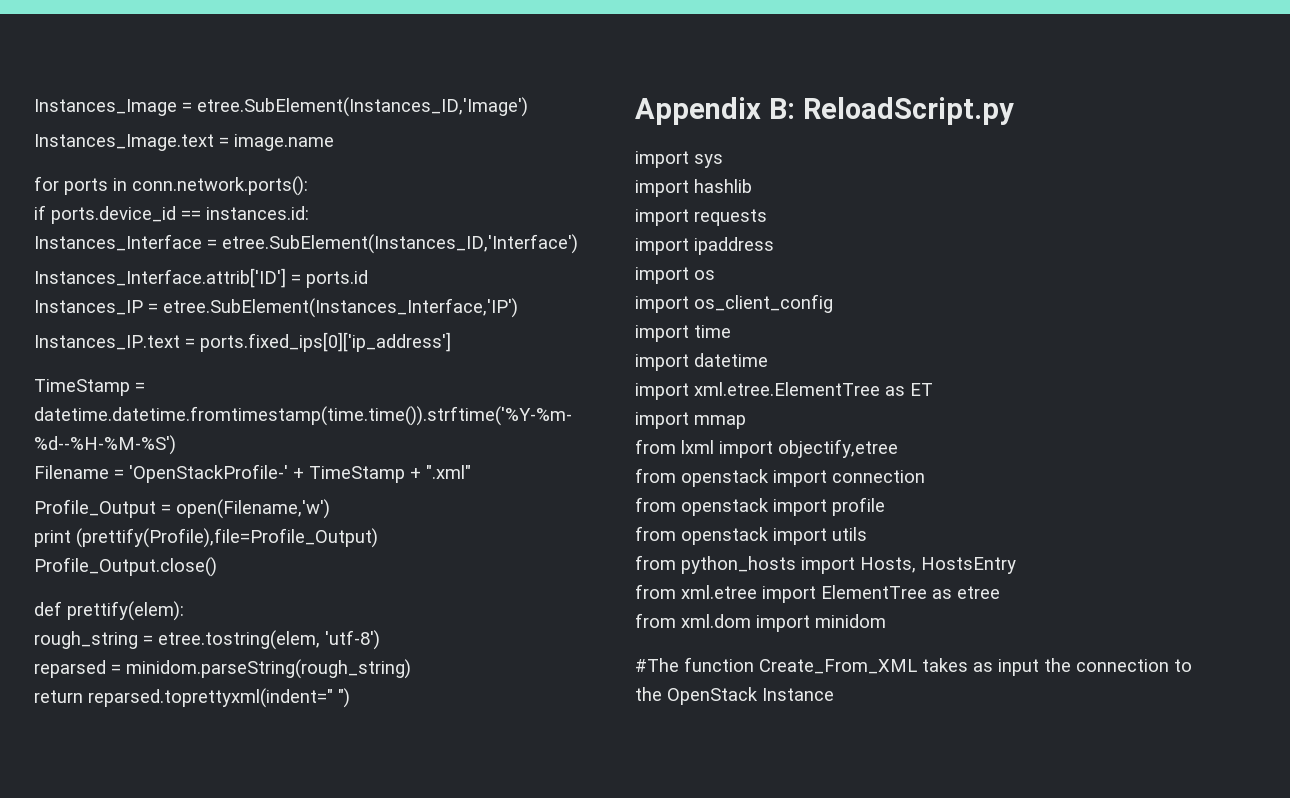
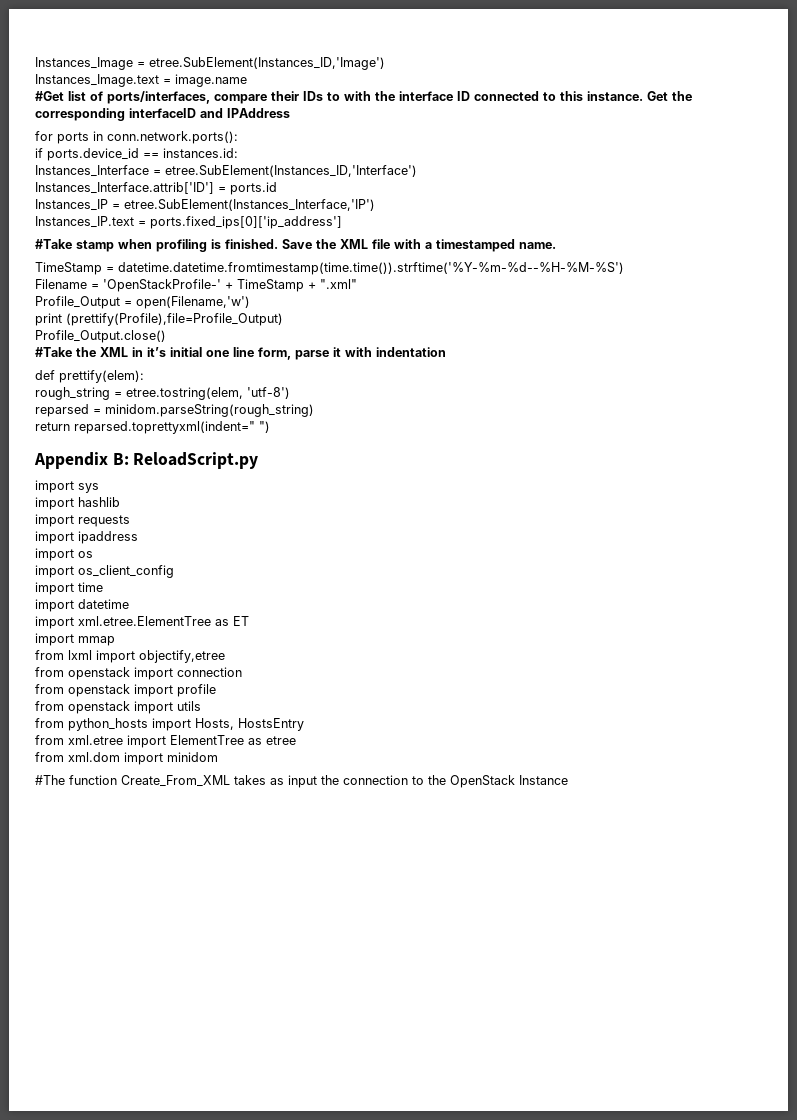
+ #Get list of ports/interfaces, compare their IDs to with the interface ID connected to this instance. Get the corresponding interfaceID and IPAddress
+ #Take stamp when profiling is finished. Save the XML file with a timestamped name.
+ #Take the XML in it’s initial one line form, parse it with indentation

